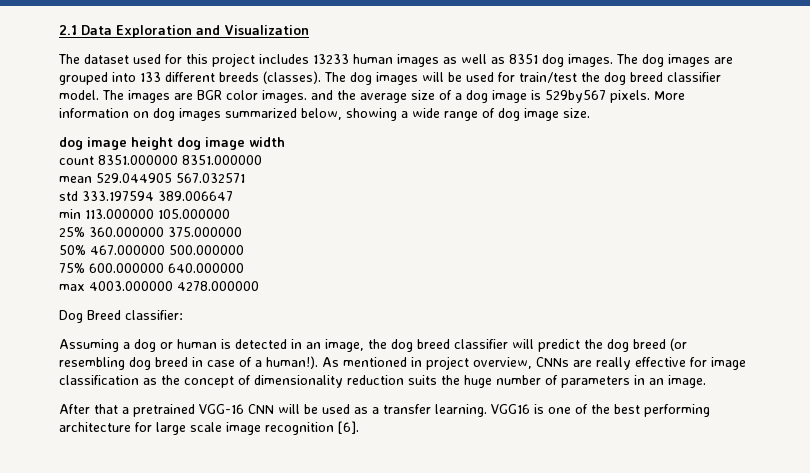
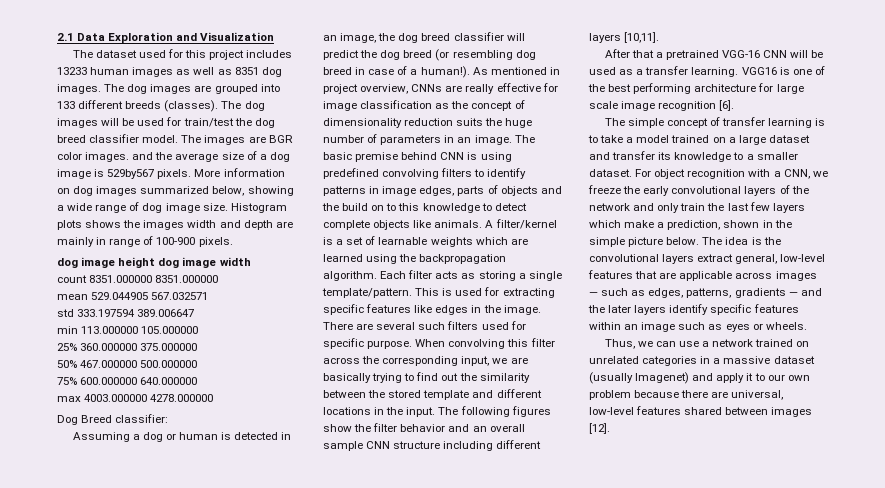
+ Histogram plots shows the images width and depth are mainly in range of 100-900 pixels.
+ The basic premise behind CNN is using predefined convolving filters to identify patterns in image edges, parts of objects and the build on to this knowledge to detect complete objects like animals. A filter/kernel is a set of learnable weights which are learned using the backpropagation algorithm. Each filter acts as storing a single template/pattern. This is used for extracting specific features like edges in the image. There are several such filters used for specific purpose. When convolving this filter across the corresponding input, we are basically trying to find out the similarity between the stored template and different locations in the input. The following figures show the filter behavior and an overall sample CNN structure including different layers [10,11].
+ The simple concept of transfer learning is to take a model trained on a large dataset and transfer its knowledge to a smaller dataset. For object recognition with a CNN, we freeze the early convolutional layers of the network and only train the last few layers which make a prediction, shown in the simple picture below. The idea is the convolutional layers extract general, low-level features that are applicable across images — such as edges, patterns, gradients — and the later layers identify specific features within an image such as eyes or wheels.
+ Thus, we can use a network trained on unrelated categories in a massive dataset (usually Imagenet) and apply it to our own problem because there are universal, low-level features shared between images [12].

